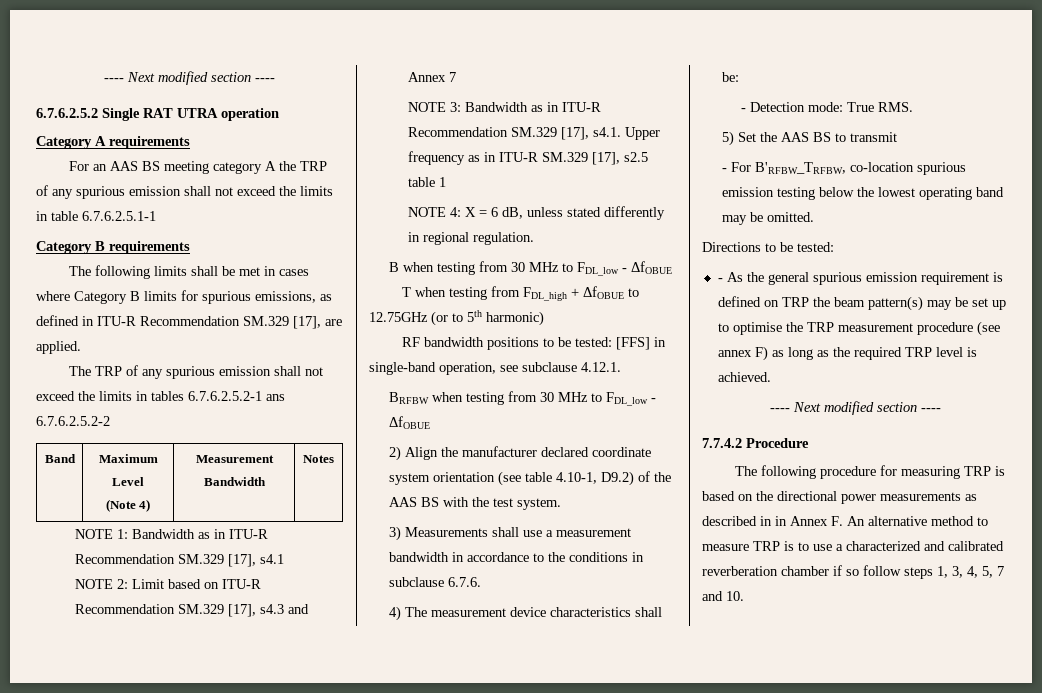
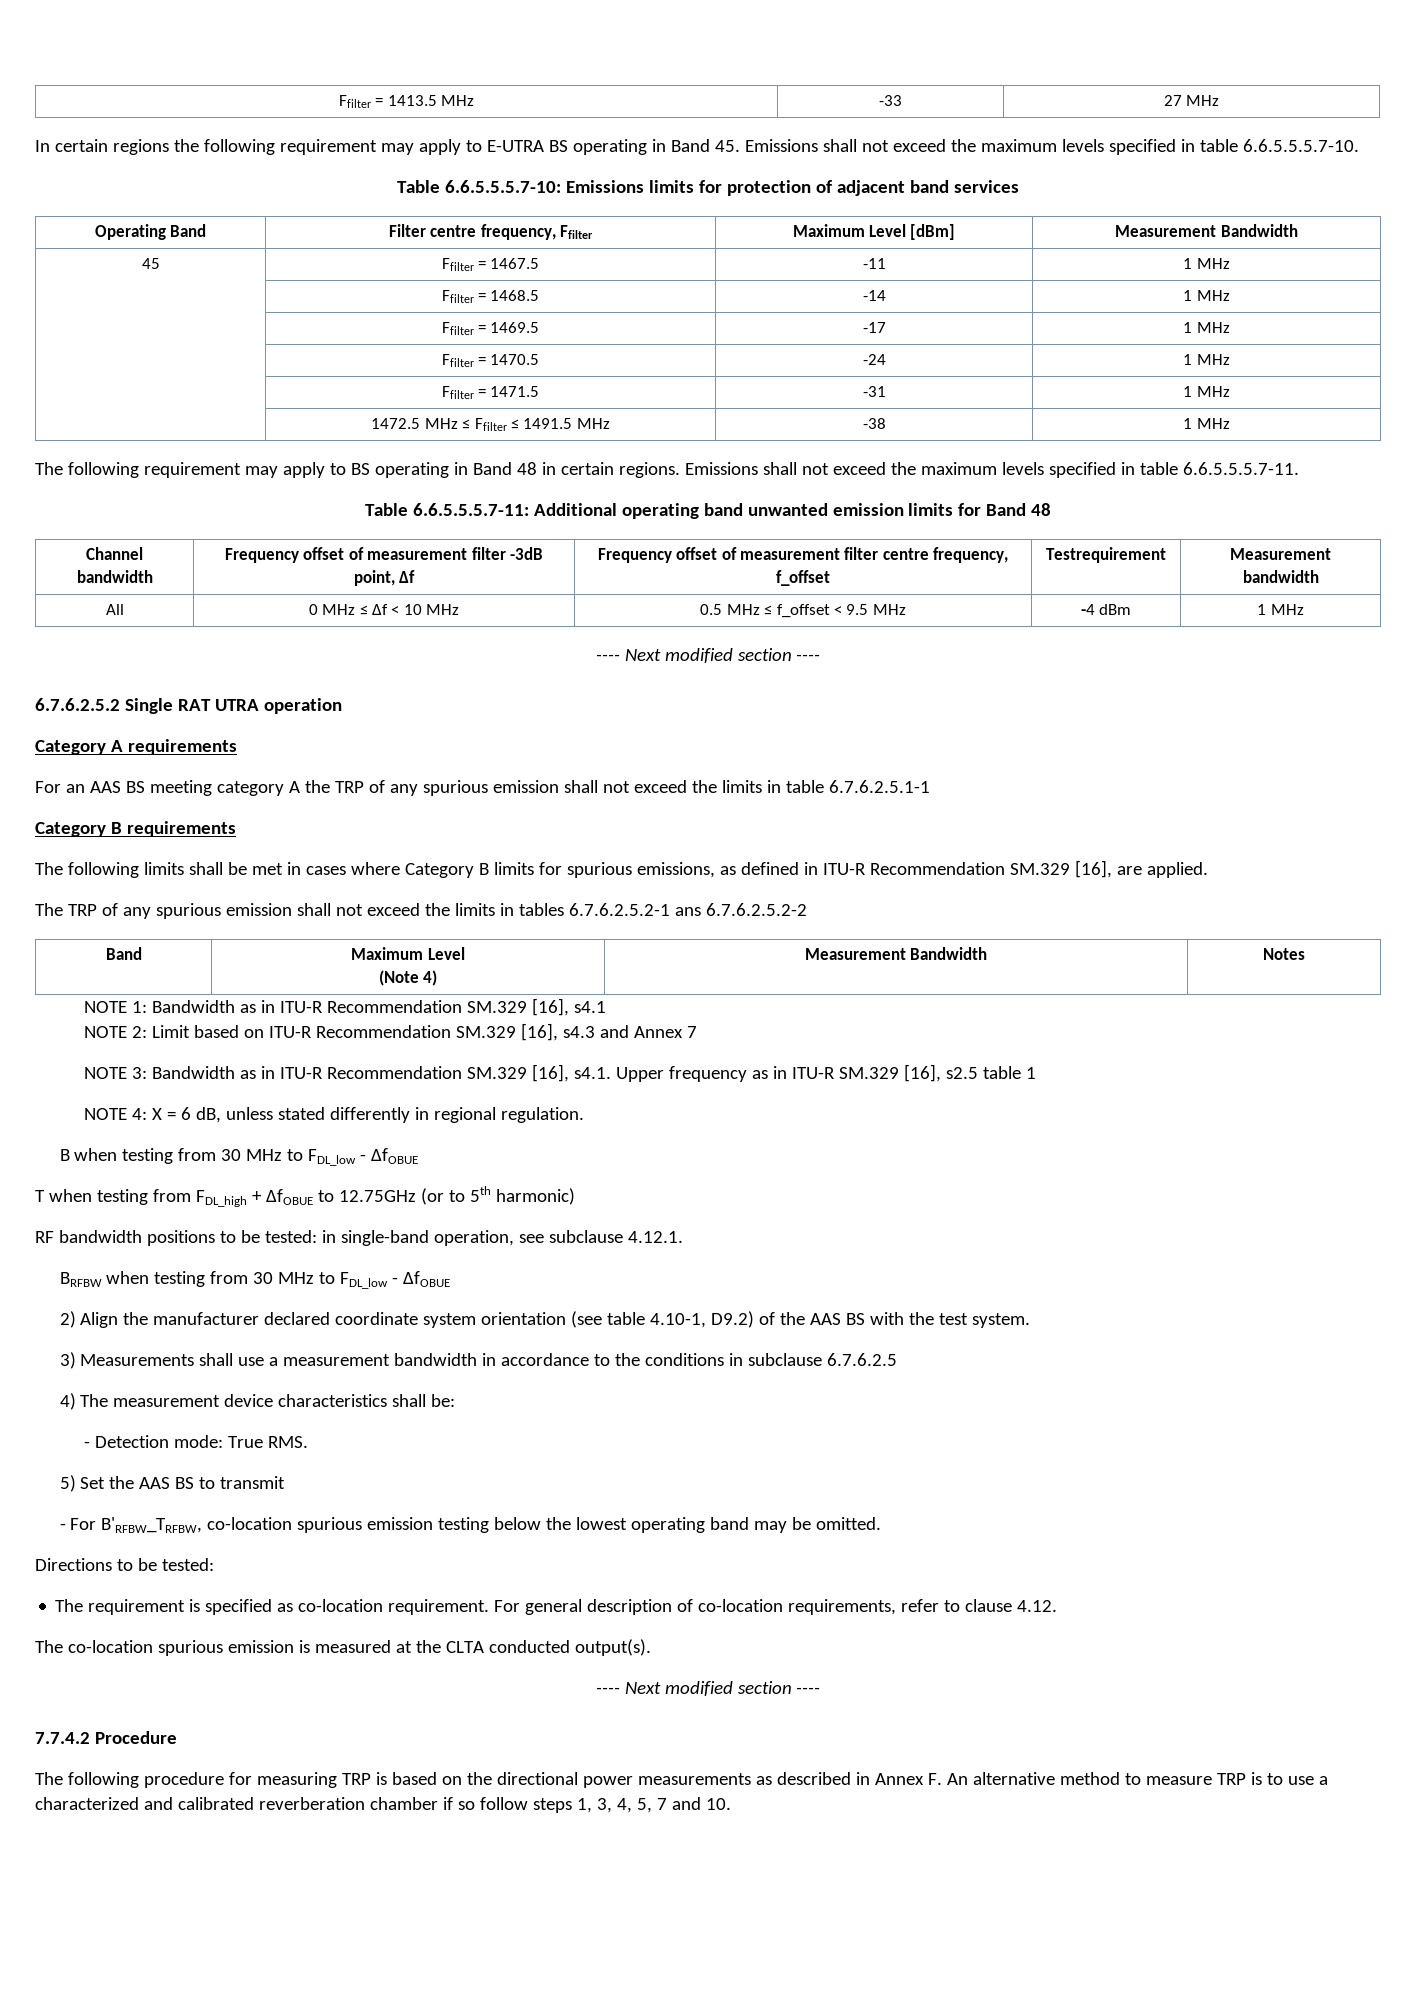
+ Ffilter = 1413.5 MHz | -33 | 27 MHz
+ In certain regions the following requirement may apply to E-UTRA BS operating in Band 45. Emissions shall not exceed the maximum levels specified in table 6.6.5.5.5.7-10.
+ Table 6.6.5.5.5.7-10: Emissions limits for protection of adjacent band services
+ Operating Band | Filter centre frequency, Ffilter | Maximum Level [dBm] | Measurement Bandwidth
+ 45 | Ffilter = 1467.5 | -11 | 1 MHz
+ | Ffilter = 1468.5 | -14 | 1 MHz
+ | Ffilter = 1469.5 | -17 | 1 MHz
+ | Ffilter = 1470.5 | -24 | 1 MHz
+ | Ffilter = 1471.5 | -31 | 1 MHz
+ | 1472.5 MHz ≤ Ffilter ≤ 1491.5 MHz | -38 | 1 MHz
+ The following requirement may apply to BS operating in Band 48 in certain regions. Emissions shall not exceed the maximum levels specified in table 6.6.5.5.5.7-11.
+ Table 6.6.5.5.5.7-11: Additional operating band unwanted emission limits for Band 48
+ Channel bandwidth | Frequency offset of measurement filter -3dB point, Δf | Frequency offset of measurement filter centre frequency, f_offset | Testrequirement | Measurement bandwidth
+ All | 0 MHz ≤ Δf < 10 MHz | 0.5 MHz ≤ f_offset < 9.5 MHz | -4 dBm | 1 MHz
- The following limits shall be met in cases where Category B limits for spurious emissions, as defined in ITU-R Recommendation SM.329 [17], are applied.
+ The following limits shall be met in cases where Category B limits for spurious emissions, as defined in ITU-R Recommendation SM.329 [16], are applied.
- NOTE 1: Bandwidth as in ITU-R Recommendation SM.329 [17], s4.1
+ NOTE 1: Bandwidth as in ITU-R Recommendation SM.329 [16], s4.1
- NOTE 2: Limit based on ITU-R Recommendation SM.329 [17], s4.3 and Annex 7
+ NOTE 2: Limit based on ITU-R Recommendation SM.329 [16], s4.3 and Annex 7
- NOTE 3: Bandwidth as in ITU-R Recommendation SM.329 [17], s4.1. Upper frequency as in ITU-R SM.329 [17], s2.5 table 1
+ NOTE 3: Bandwidth as in ITU-R Recommendation SM.329 [16], s4.1. Upper frequency as in ITU-R SM.329 [16], s2.5 table 1
- RF bandwidth positions to be tested: [FFS] in single-band operation, see subclause 4.12.1.
+ RF bandwidth positions to be tested: in single-band operation, see subclause 4.12.1.
- 3) Measurements shall use a measurement bandwidth in accordance to the conditions in subclause 6.7.6.
+ 3) Measurements shall use a measurement bandwidth in accordance to the conditions in subclause 6.7.6.2.5
- - As the general spurious emission requirement is defined on TRP the beam pattern(s) may be set up to optimise the TRP measurement procedure (see annex F) as long as the required TRP level is achieved.
+ The requirement is specified as co-location requirement. For general description of co-location requirements, refer to clause 4.12.
+ The co-location spurious emission is measured at the CLTA conducted output(s).
- The following procedure for measuring TRP is based on the directional power measurements as described in in Annex F. An alternative method to measure TRP is to use a characterized and calibrated reverberation chamber if so follow steps 1, 3, 4, 5, 7 and 10.
+ The following procedure for measuring TRP is based on the directional power measurements as described in Annex F. An alternative method to measure TRP is to use a characterized and calibrated reverberation chamber if so follow steps 1, 3, 4, 5, 7 and 10.

